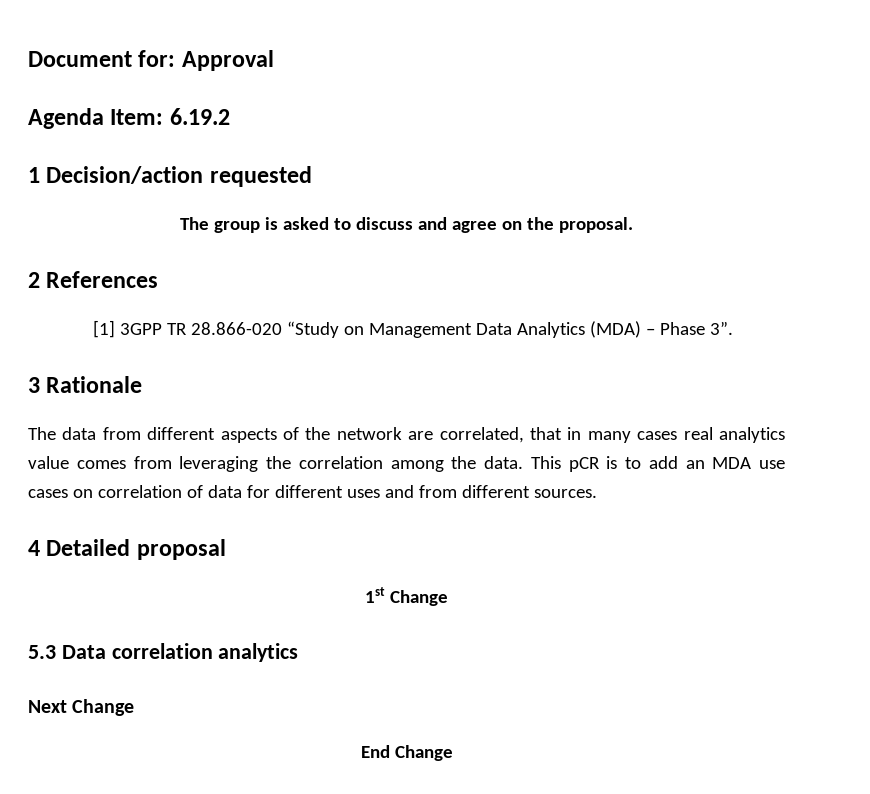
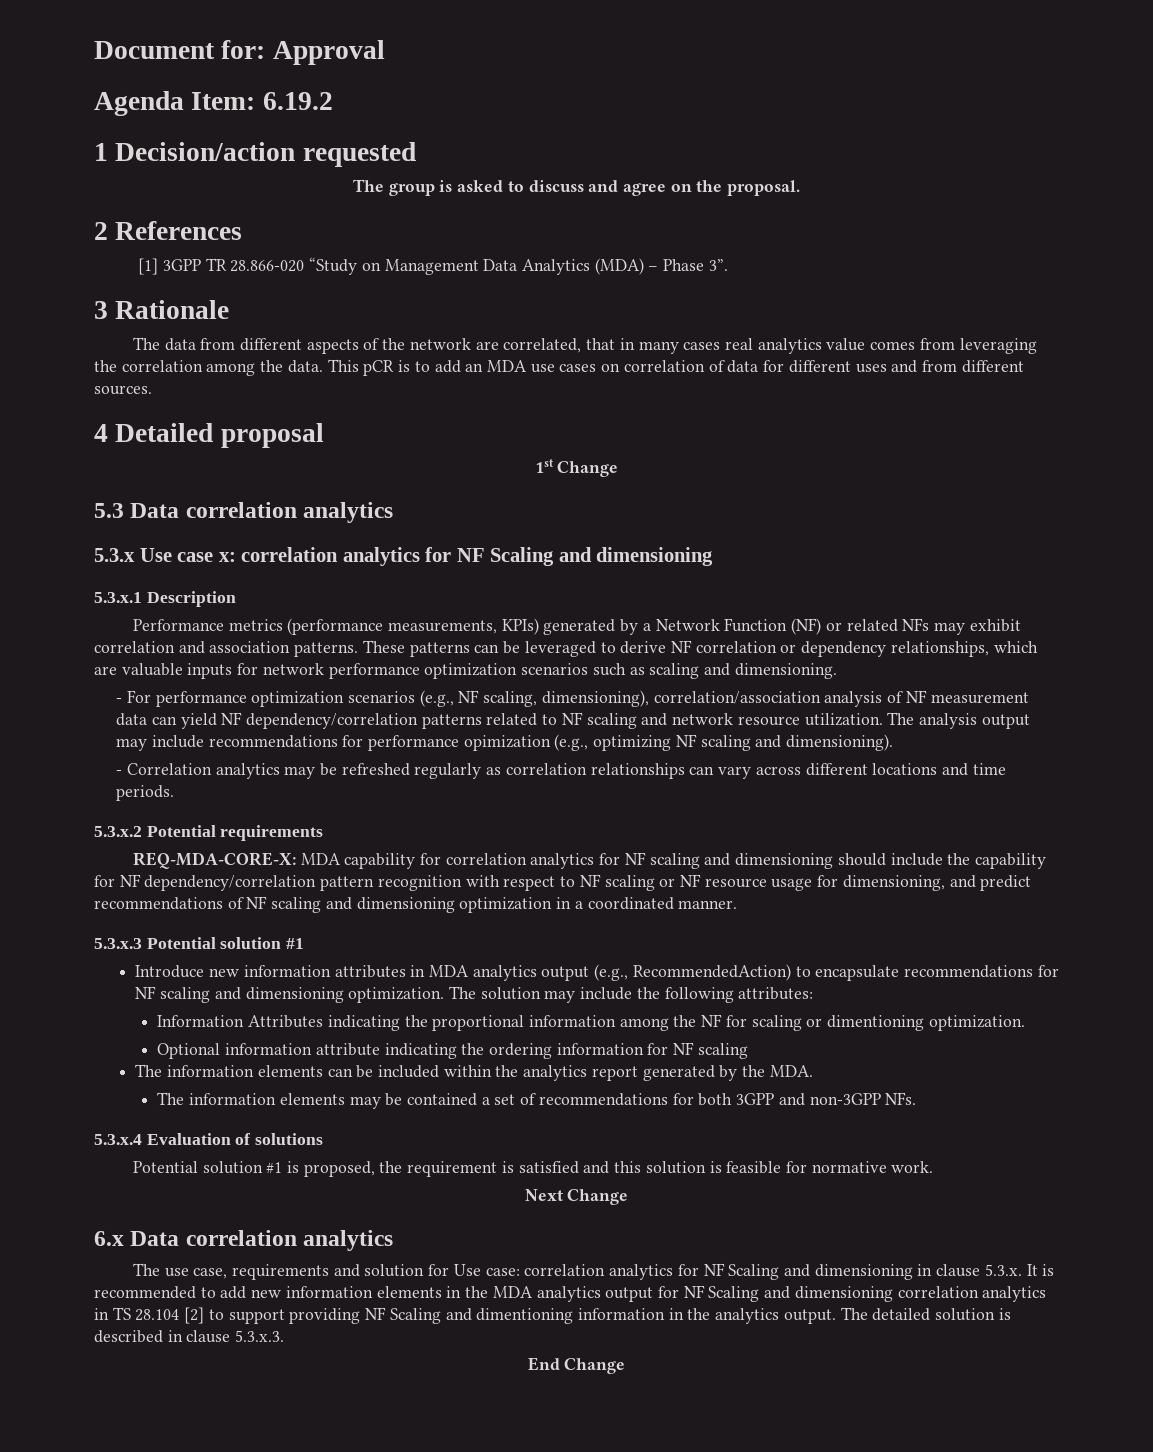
+ 5.3.x Use case x: correlation analytics for NF Scaling and dimensioning
+ 5.3.x.1 Description
+ Performance metrics (performance measurements, KPIs) generated by a Network Function (NF) or related NFs may exhibit correlation and association patterns. These patterns can be leveraged to derive NF correlation or dependency relationships, which are valuable inputs for network performance optimization scenarios such as scaling and dimensioning.
+ - For performance optimization scenarios (e.g., NF scaling, dimensioning), correlation/association analysis of NF measurement data can yield NF dependency/correlation patterns related to NF scaling and network resource utilization. The analysis output may include recommendations for performance opimization (e.g., optimizing NF scaling and dimensioning).
+ - Correlation analytics may be refreshed regularly as correlation relationships can vary across different locations and time periods.
+ 5.3.x.2 Potential requirements
+ REQ-MDA-CORE-X: MDA capability for correlation analytics for NF scaling and dimensioning should include the capability for NF dependency/correlation pattern recognition with respect to NF scaling or NF resource usage for dimensioning, and predict recommendations of NF scaling and dimensioning optimization in a coordinated manner.
+ 5.3.x.3 Potential solution #1
+ Introduce new information attributes in MDA analytics output (e.g., RecommendedAction) to encapsulate recommendations for NF scaling and dimensioning optimization. The solution may include the following attributes:
+ Information Attributes indicating the proportional information among the NF for scaling or dimentioning optimization.
+ Optional information attribute indicating the ordering information for NF scaling
+ The information elements can be included within the analytics report generated by the MDA.
+ The information elements may be contained a set of recommendations for both 3GPP and non-3GPP NFs.
+ 5.3.x.4 Evaluation of solutions
+ Potential solution #1 is proposed, the requirement is satisfied and this solution is feasible for normative work.
  Next Change
+ 6.x Data correlation analytics
+ The use case, requirements and solution for Use case: correlation analytics for NF Scaling and dimensioning in clause 5.3.x. It is recommended to add new information elements in the MDA analytics output for NF Scaling and dimensioning correlation analytics in TS 28.104 [2] to support providing NF Scaling and dimentioning information in the analytics output. The detailed solution is described in clause 5.3.x.3.

